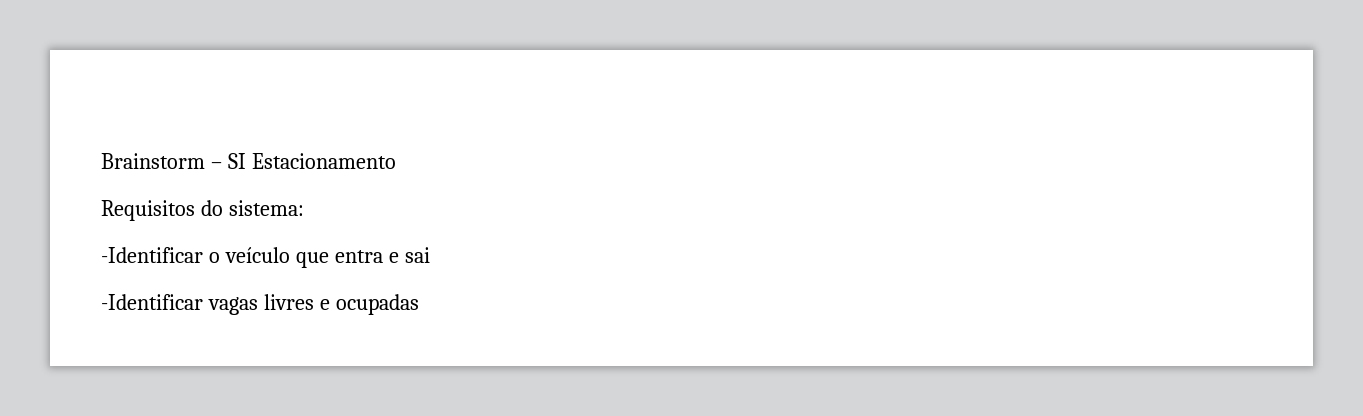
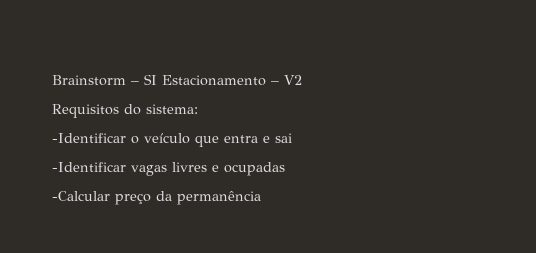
- Brainstorm – SI Estacionamento
+ Brainstorm – SI Estacionamento – V2
+ -Calcular preço da permanência

